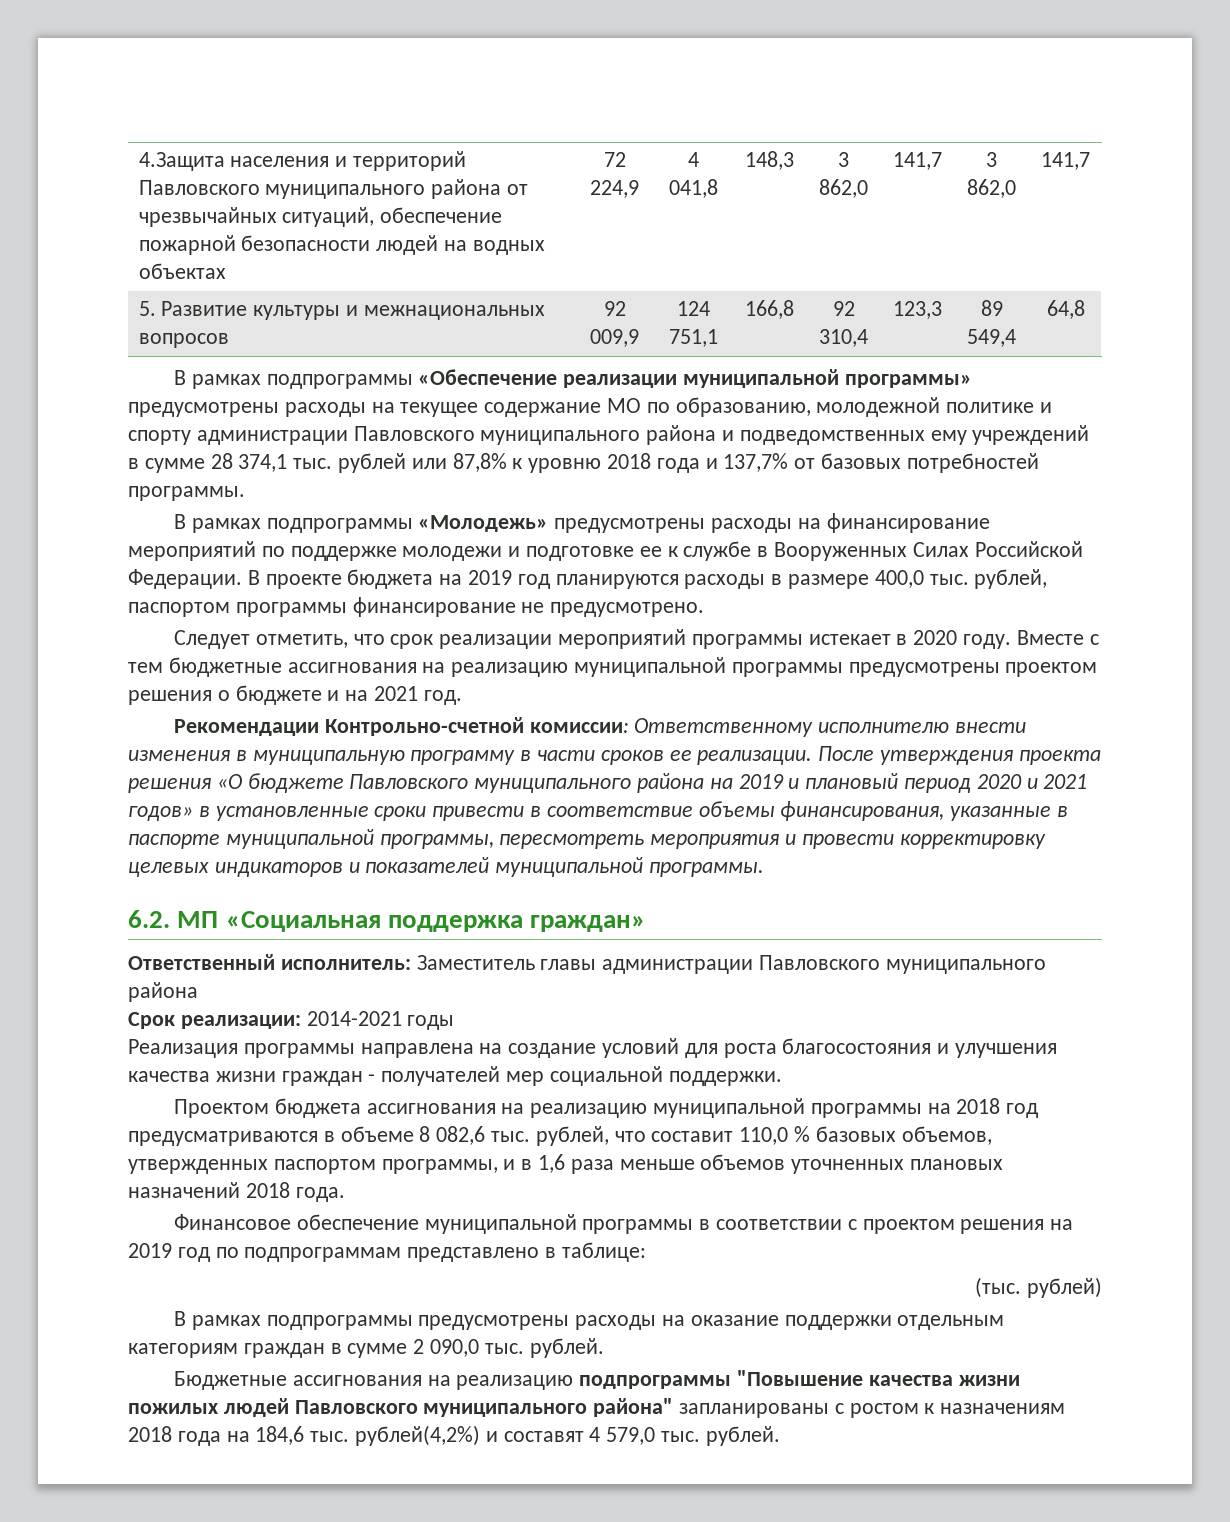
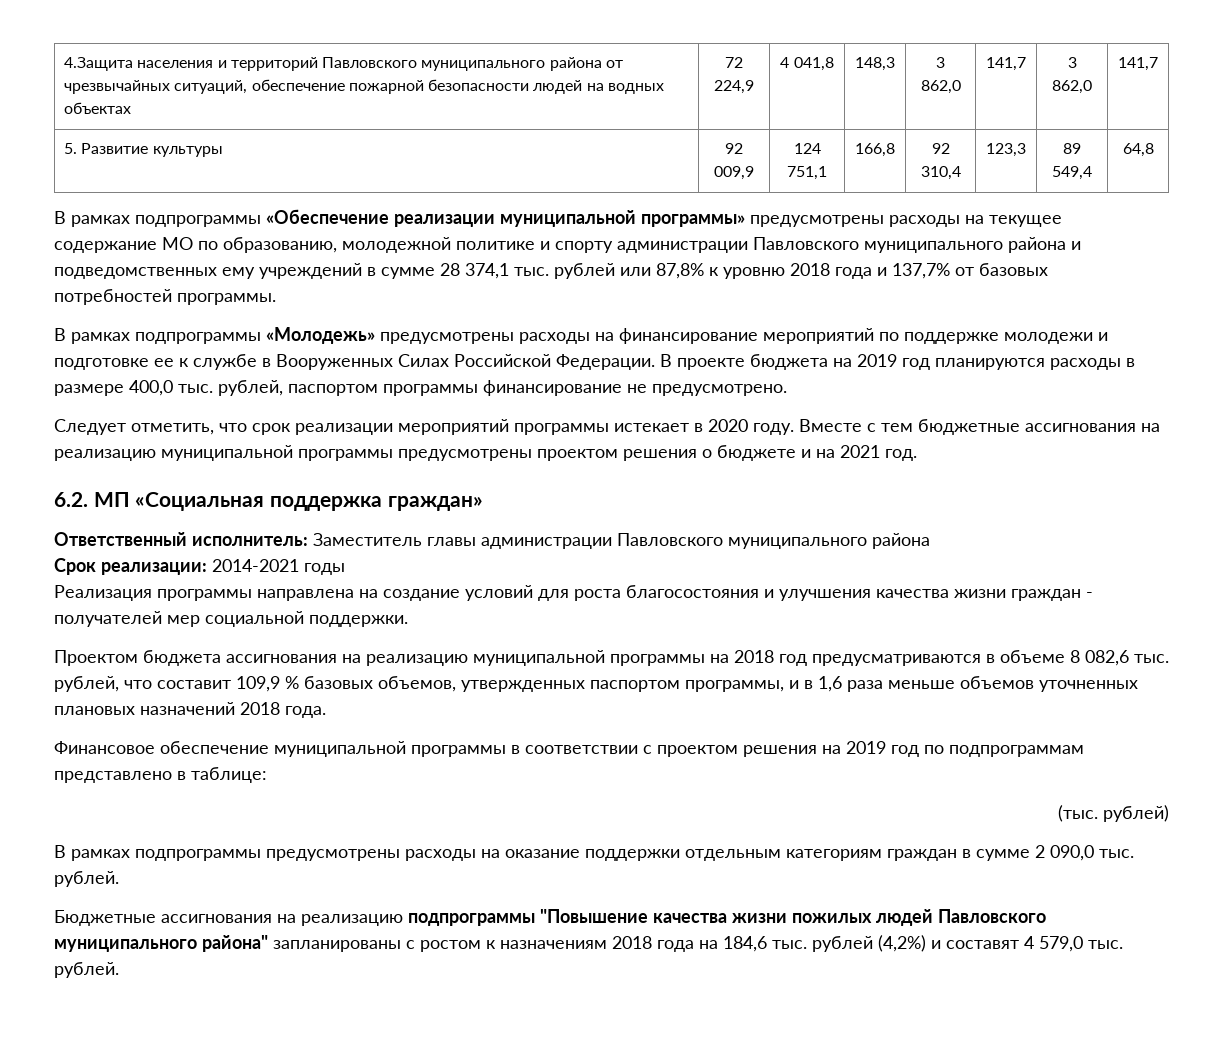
- 5. Развитие культуры и межнациональных вопросов | 92 009,9 | 124 751,1 | 166,8 | 92 310,4 | 123,3 | 89 549,4 | 64,8
+ 5. Развитие культуры | 92 009,9 | 124 751,1 | 166,8 | 92 310,4 | 123,3 | 89 549,4 | 64,8
- Рекомендации Контрольно-счетной комиссии: Ответственному исполнителю внести изменения в муниципальную программу в части сроков ее реализации. После утверждения проекта решения «О бюджете Павловского муниципального района на 2019 и плановый период 2020 и 2021 годов» в установленные сроки привести в соответствие объемы финансирования, указанные в паспорте муниципальной программы, пересмотреть мероприятия и провести корректировку целевых индикаторов и показателей муниципальной программы.
- Проектом бюджета ассигнования на реализацию муниципальной программы на 2018 год предусматриваются в объеме 8 082,6 тыс. рублей, что составит 110,0 % базовых объемов, утвержденных паспортом программы, и в 1,6 раза меньше объемов уточненных плановых назначений 2018 года.
+ Проектом бюджета ассигнования на реализацию муниципальной программы на 2018 год предусматриваются в объеме 8 082,6 тыс. рублей, что составит 109,9 % базовых объемов, утвержденных паспортом программы, и в 1,6 раза меньше объемов уточненных плановых назначений 2018 года.
- Бюджетные ассигнования на реализацию подпрограммы "Повышение качества жизни пожилых людей Павловского муниципального района" запланированы с ростом к назначениям 2018 года на 184,6 тыс. рублей(4,2%) и составят 4 579,0 тыс. рублей.
+ Бюджетные ассигнования на реализацию подпрограммы "Повышение качества жизни пожилых людей Павловского муниципального района" запланированы с ростом к назначениям 2018 года на 184,6 тыс. рублей (4,2%) и составят 4 579,0 тыс. рублей.

